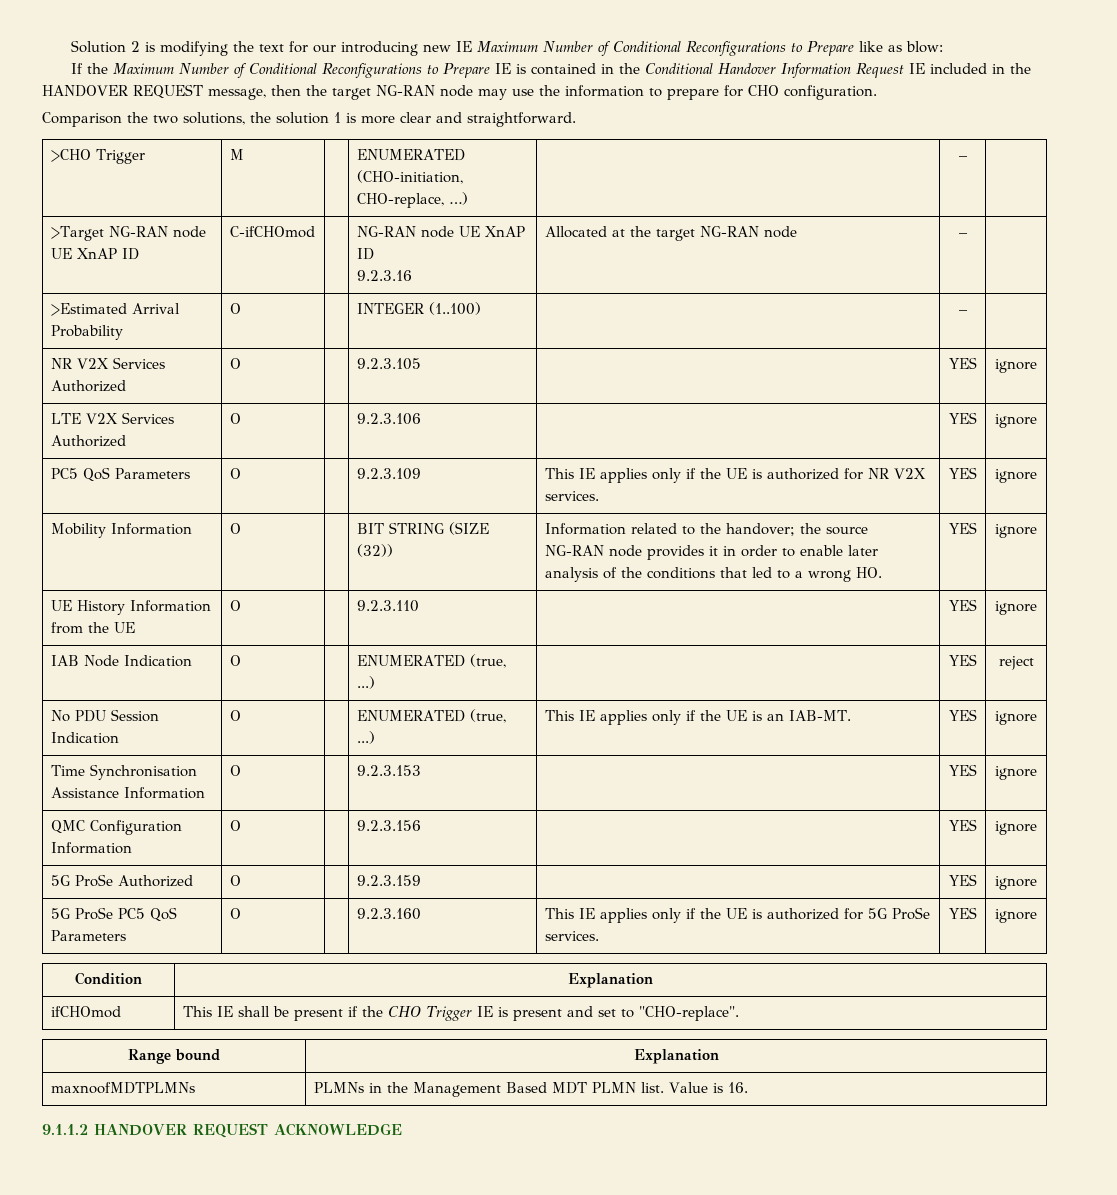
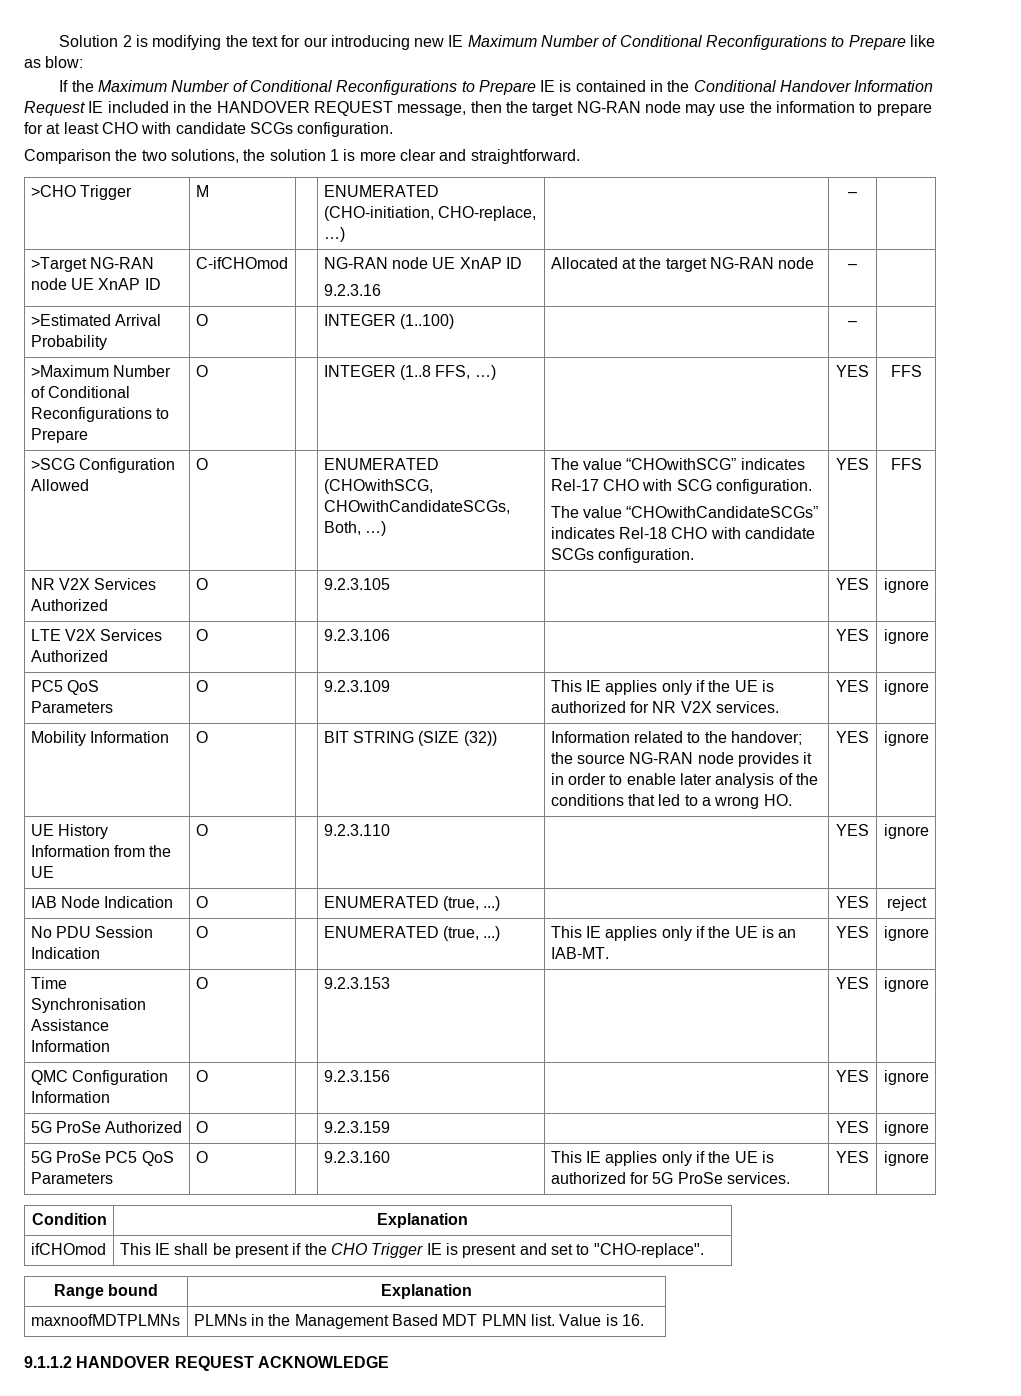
- If the Maximum Number of Conditional Reconfigurations to Prepare IE is contained in the Conditional Handover Information Request IE included in the HANDOVER REQUEST message, then the target NG-RAN node may use the information to prepare for CHO configuration.
+ If the Maximum Number of Conditional Reconfigurations to Prepare IE is contained in the Conditional Handover Information Request IE included in the HANDOVER REQUEST message, then the target NG-RAN node may use the information to prepare for at least CHO with candidate SCGs configuration.
+ >Maximum Number of Conditional Reconfigurations to Prepare | O | | INTEGER (1..8 FFS, …) | | YES | FFS
+ >SCG Configuration Allowed | O | | ENUMERATED (CHOwithSCG, CHOwithCandidateSCGs, Both, …) | The value “CHOwithSCG” indicates Rel-17 CHO with SCG configuration.
+ The value “CHOwithCandidateSCGs” indicates Rel-18 CHO with candidate SCGs configuration. | YES | FFS

